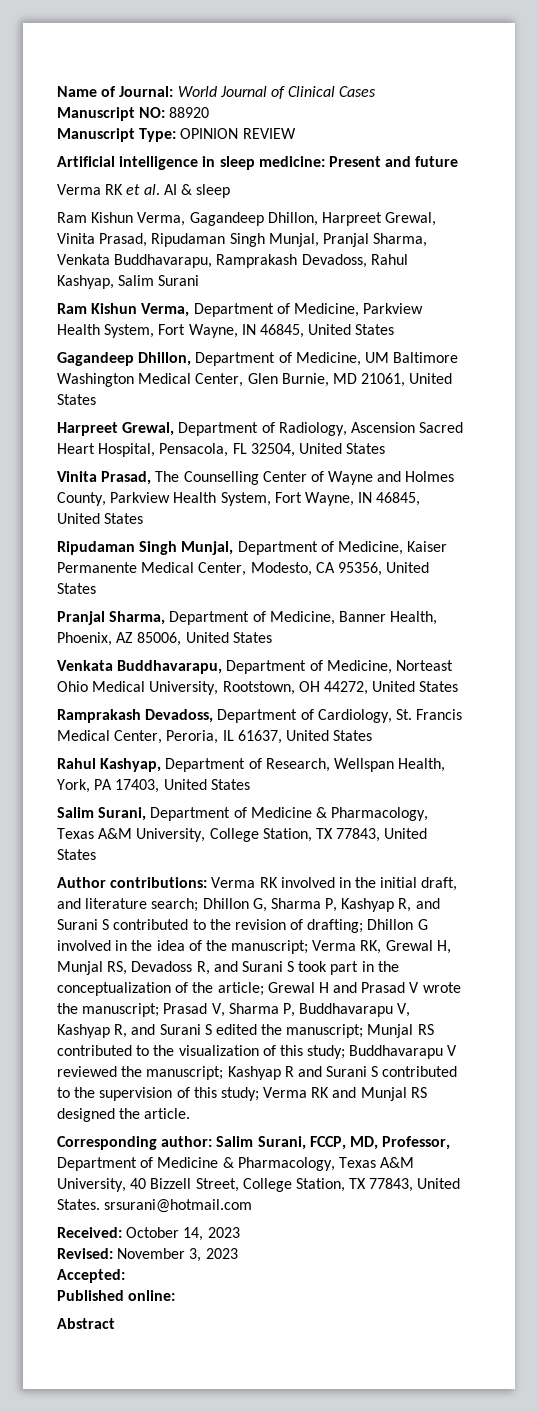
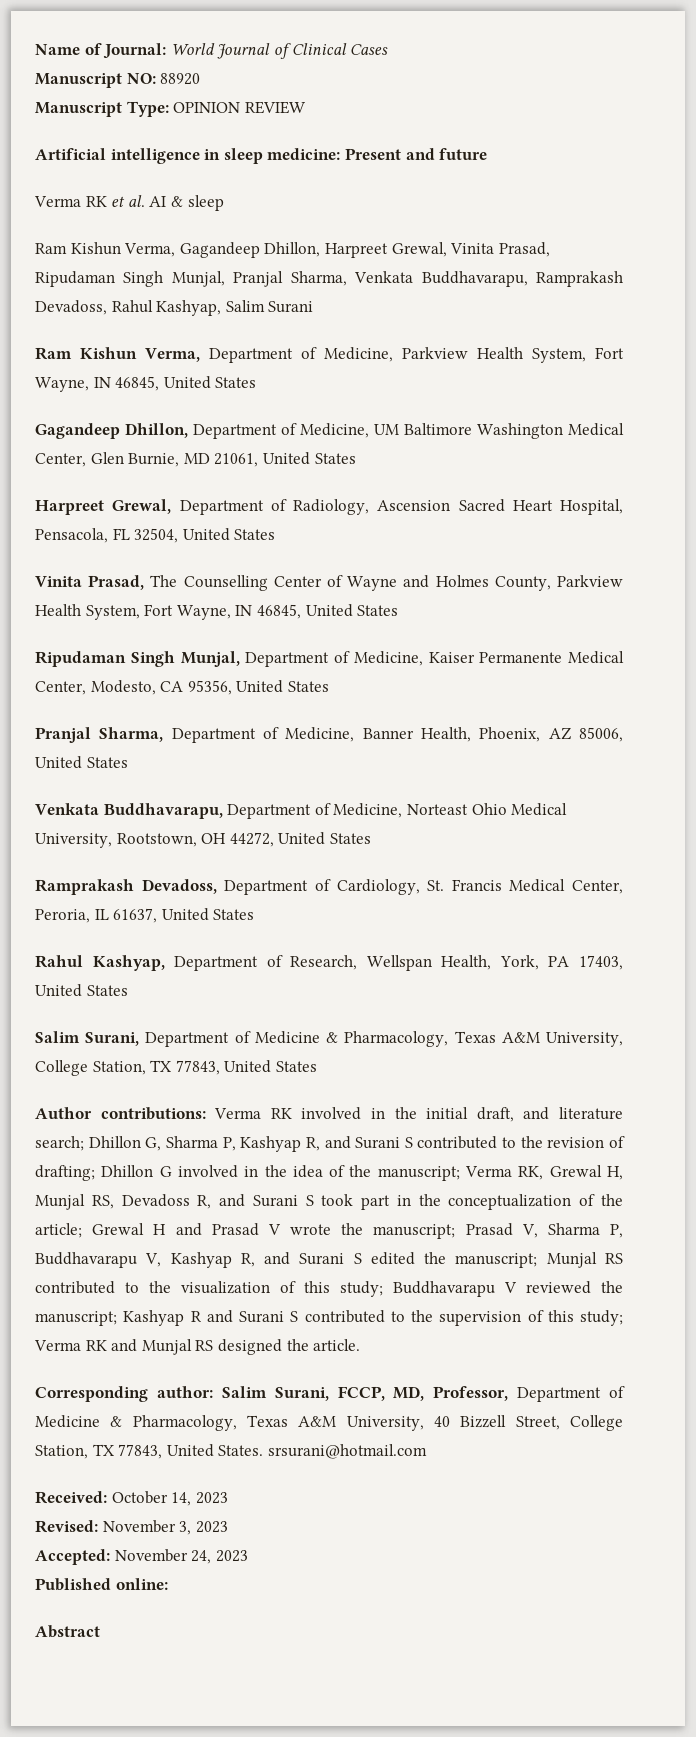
- Accepted:
+ Accepted: November 24, 2023

